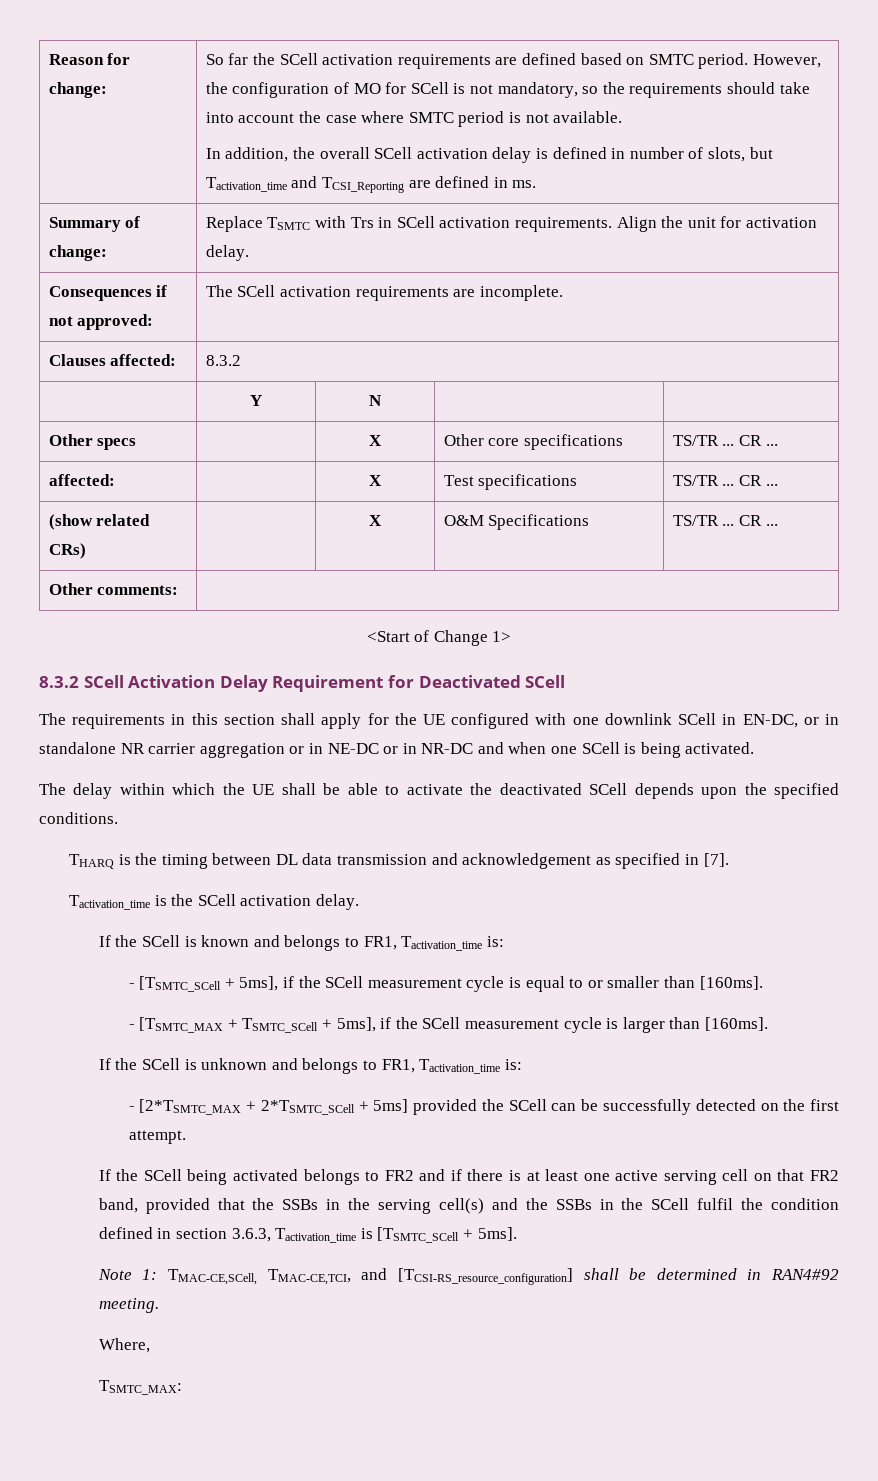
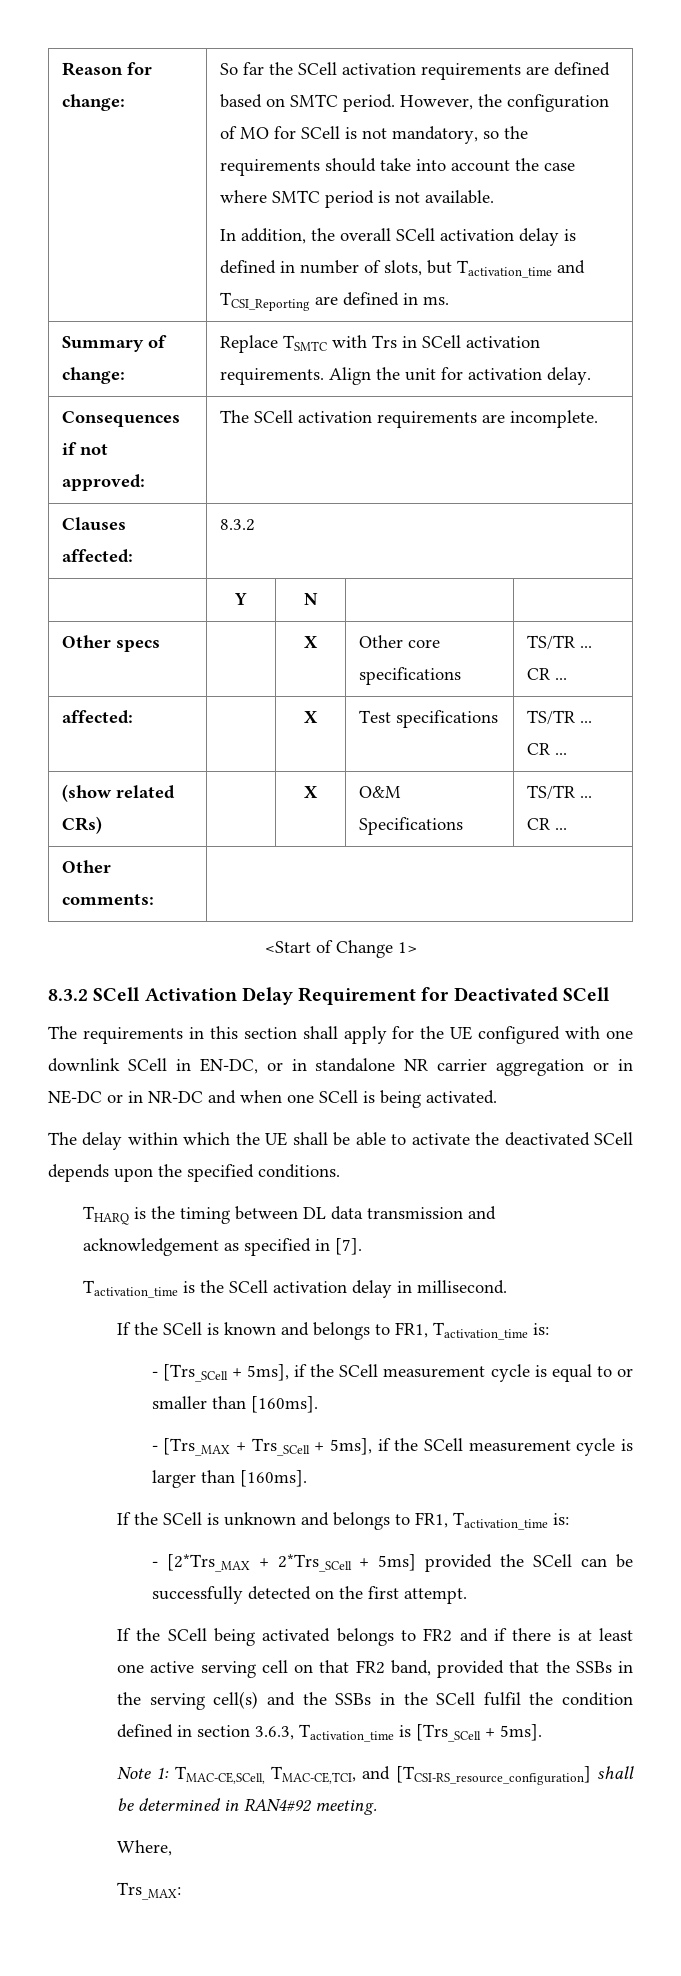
- Tactivation_time is the SCell activation delay.
+ Tactivation_time is the SCell activation delay in millisecond.
- - [TSMTC_SCell + 5ms], if the SCell measurement cycle is equal to or smaller than [160ms].
+ - [Trs_SCell + 5ms], if the SCell measurement cycle is equal to or smaller than [160ms].
- - [TSMTC_MAX + TSMTC_SCell + 5ms], if the SCell measurement cycle is larger than [160ms].
+ - [Trs_MAX + Trs_SCell + 5ms], if the SCell measurement cycle is larger than [160ms].
- - [2*TSMTC_MAX + 2*TSMTC_SCell + 5ms] provided the SCell can be successfully detected on the first attempt.
+ - [2*Trs_MAX + 2*Trs_SCell + 5ms] provided the SCell can be successfully detected on the first attempt.
- If the SCell being activated belongs to FR2 and if there is at least one active serving cell on that FR2 band, provided that the SSBs in the serving cell(s) and the SSBs in the SCell fulfil the condition defined in section 3.6.3, Tactivation_time is [TSMTC_SCell + 5ms].
+ If the SCell being activated belongs to FR2 and if there is at least one active serving cell on that FR2 band, provided that the SSBs in the serving cell(s) and the SSBs in the SCell fulfil the condition defined in section 3.6.3, Tactivation_time is [Trs_SCell + 5ms].
- TSMTC_MAX:
+ Trs_MAX:

